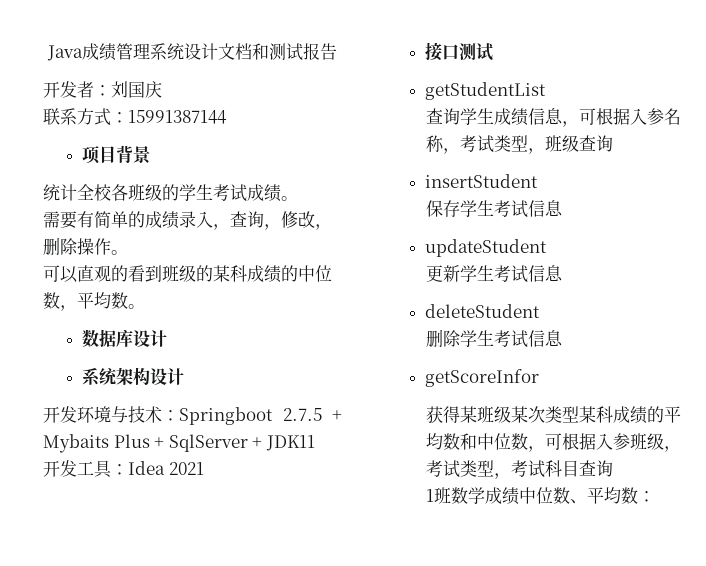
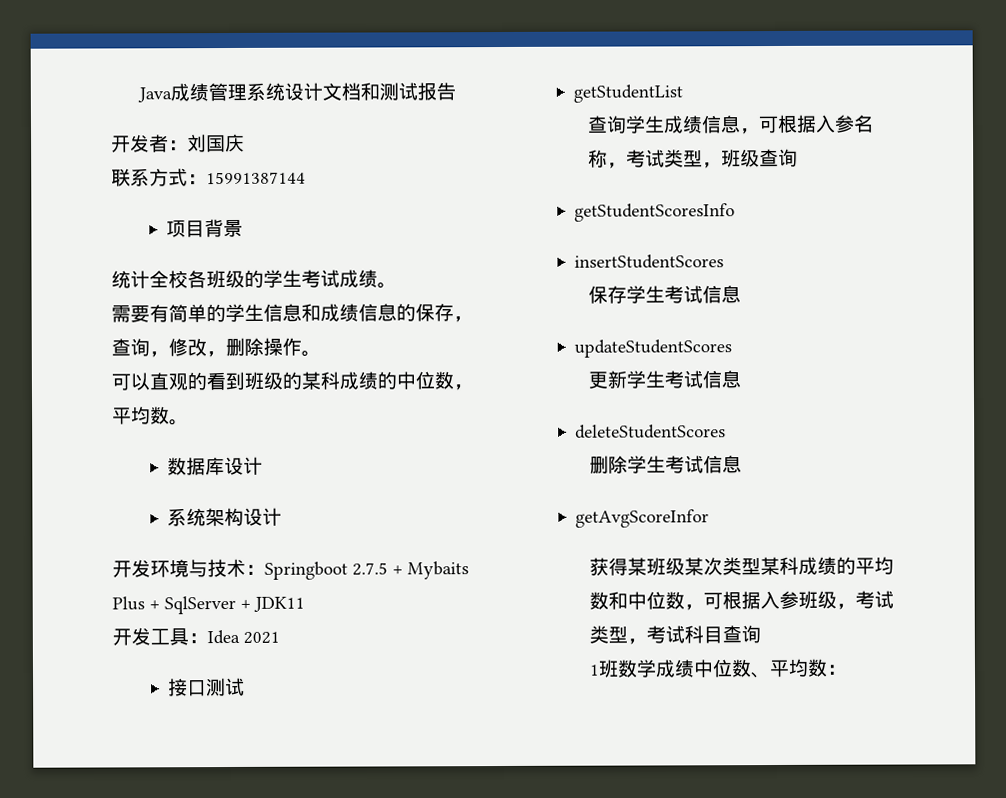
- 需要有简单的成绩录入，查询，修改，删除操作。
+ 需要有简单的学生信息和成绩信息的保存，查询，修改，删除操作。
- insertStudent
+ getStudentScoresInfo
+ insertStudentScores
- updateStudent
+ updateStudentScores
- deleteStudent
+ deleteStudentScores
- getScoreInfor
+ getAvgScoreInfor

